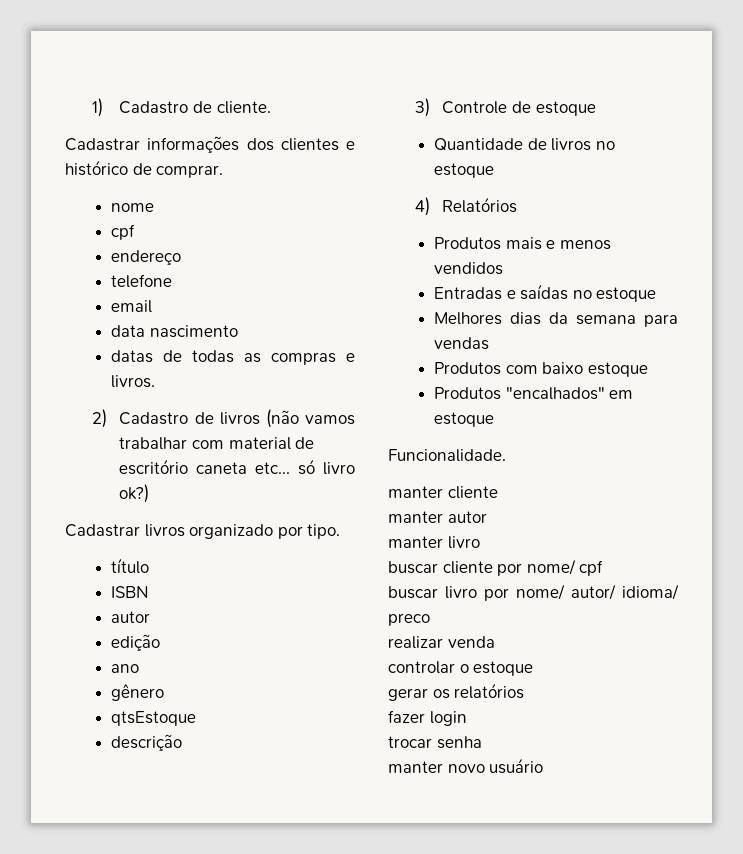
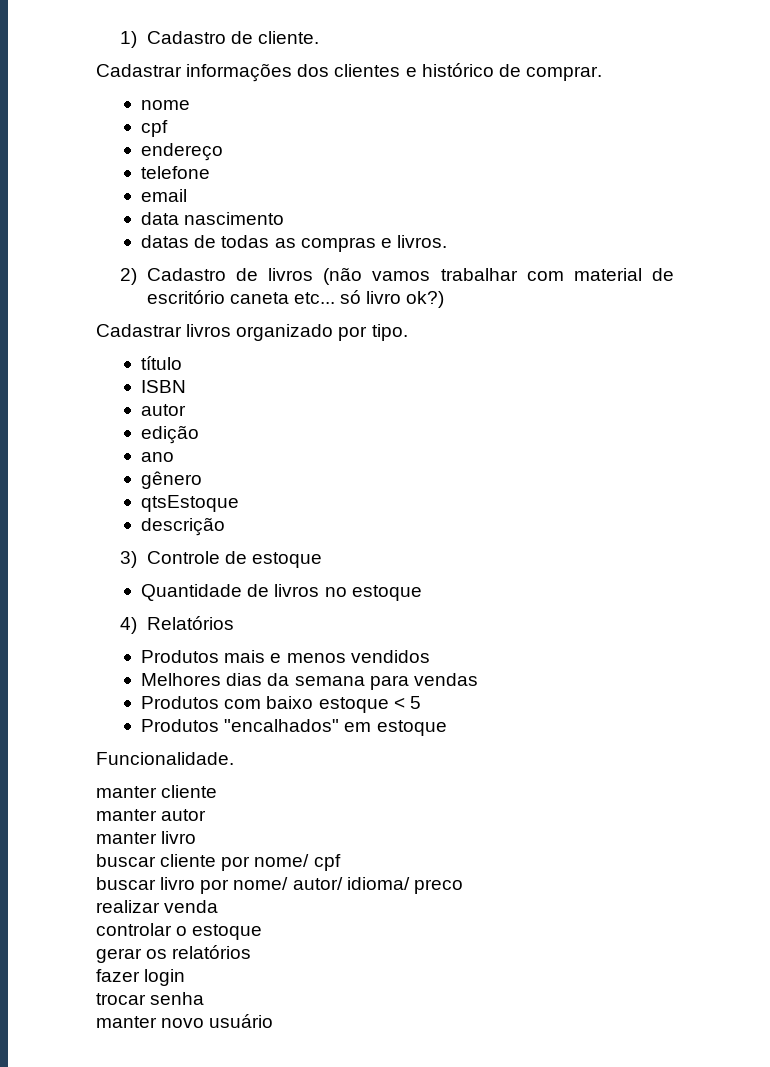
- Entradas e saídas no estoque
- Produtos com baixo estoque
+ Produtos com baixo estoque < 5

